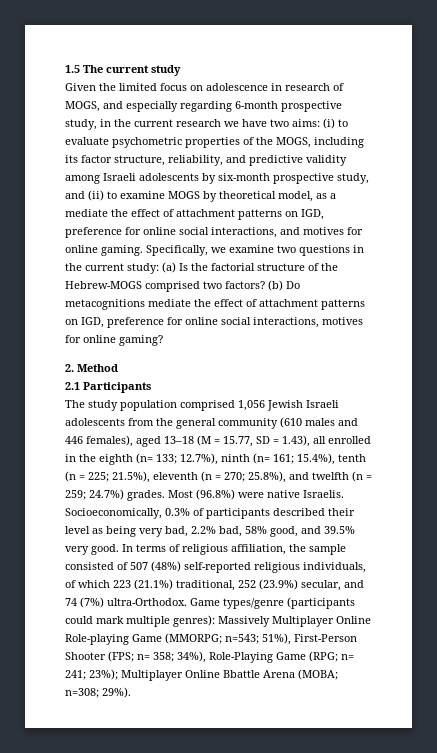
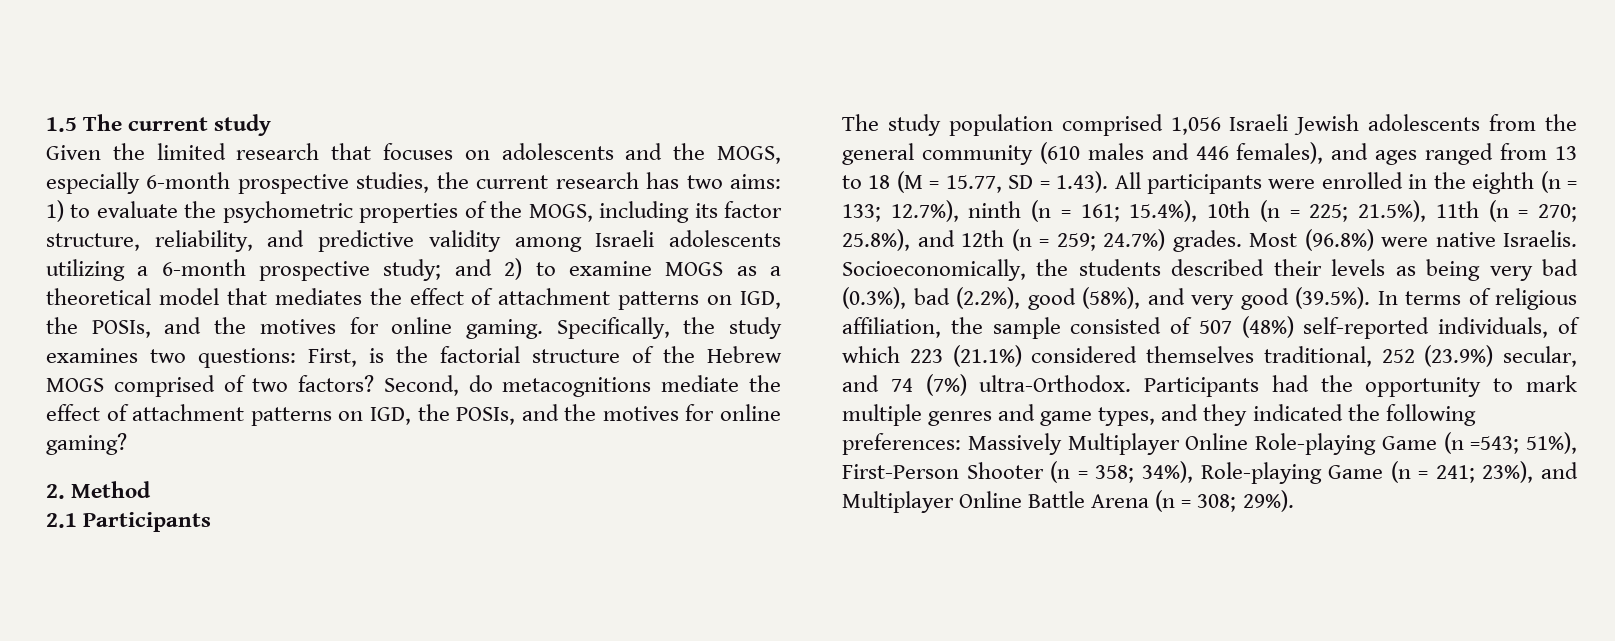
- Given the limited focus on adolescence in research of MOGS, and especially regarding 6-month prospective study, in the current research we have two aims: (i) to evaluate psychometric properties of the MOGS, including its factor structure, reliability, and predictive validity among Israeli adolescents by six-month prospective study, and (ii) to examine MOGS by theoretical model, as a mediate the effect of attachment patterns on IGD, preference for online social interactions, and motives for online gaming.
+ Given the limited research that focuses on adolescents and the MOGS, especially 6-month prospective studies, the current research has two aims: 1) to evaluate the psychometric properties of the MOGS, including its factor structure, reliability, and predictive validity among Israeli adolescents utilizing a 6-month prospective study; and 2) to examine MOGS as a theoretical model that mediates the effect of attachment patterns on IGD, the POSIs, and the motives for online gaming.
- Specifically, we examine two questions in the current study: (a) Is the factorial structure of the Hebrew-MOGS comprised two factors? (b) Do metacognitions mediate the effect of attachment patterns on IGD, preference for online social interactions, motives for online gaming?
+ Specifically, the study examines two questions: First, is the factorial structure of the Hebrew MOGS comprised of two factors? Second, do metacognitions mediate the effect of attachment patterns on IGD, the POSIs, and the motives for online gaming?
- The study population comprised 1,056 Jewish Israeli adolescents from the general community (610 males and 446 females), aged 13–18 (M = 15.77, SD = 1.43), all enrolled in the eighth (n= 133; 12.7%), ninth (n= 161; 15.4%), tenth (n = 225; 21.5%), eleventh (n = 270; 25.8%), and twelfth (n = 259; 24.7%) grades.
+ The study population comprised 1,056 Israeli Jewish adolescents from the general community (610 males and 446 females), and ages ranged from 13 to 18 (M = 15.77, SD = 1.43). All participants were enrolled in the eighth (n = 133; 12.7%), ninth (n = 161; 15.4%), 10th (n = 225; 21.5%), 11th (n = 270; 25.8%), and 12th (n = 259; 24.7%) grades.
- Socioeconomically, 0.3% of participants described their level as being very bad, 2.2% bad, 58% good, and 39.5% very good. In terms of religious affiliation, the sample consisted of 507 (48%) self-reported religious individuals, of which 223 (21.1%) traditional, 252 (23.9%) secular, and 74 (7%) ultra-Orthodox.
+ Socioeconomically, the students described their levels as being very bad (0.3%), bad (2.2%), good (58%), and very good (39.5%). In terms of religious affiliation, the sample consisted of 507 (48%) self-reported individuals, of which 223 (21.1%) considered themselves traditional, 252 (23.9%) secular, and 74 (7%) ultra-Orthodox.
- Game types/genre (participants could mark multiple genres): Massively Multiplayer Online Role-playing Game (MMORPG; n=543; 51%), First-Person Shooter (FPS; n= 358; 34%), Role-Playing Game (RPG; n= 241; 23%); Multiplayer Online Bbattle Arena (MOBA; n=308; 29%).
+ Participants had the opportunity to mark multiple genres and game types, and they indicated the following preferences: Massively Multiplayer Online Role-playing Game (n =543; 51%), First-Person Shooter (n = 358; 34%), Role-playing Game (n = 241; 23%), and Multiplayer Online Battle Arena (n = 308; 29%).

